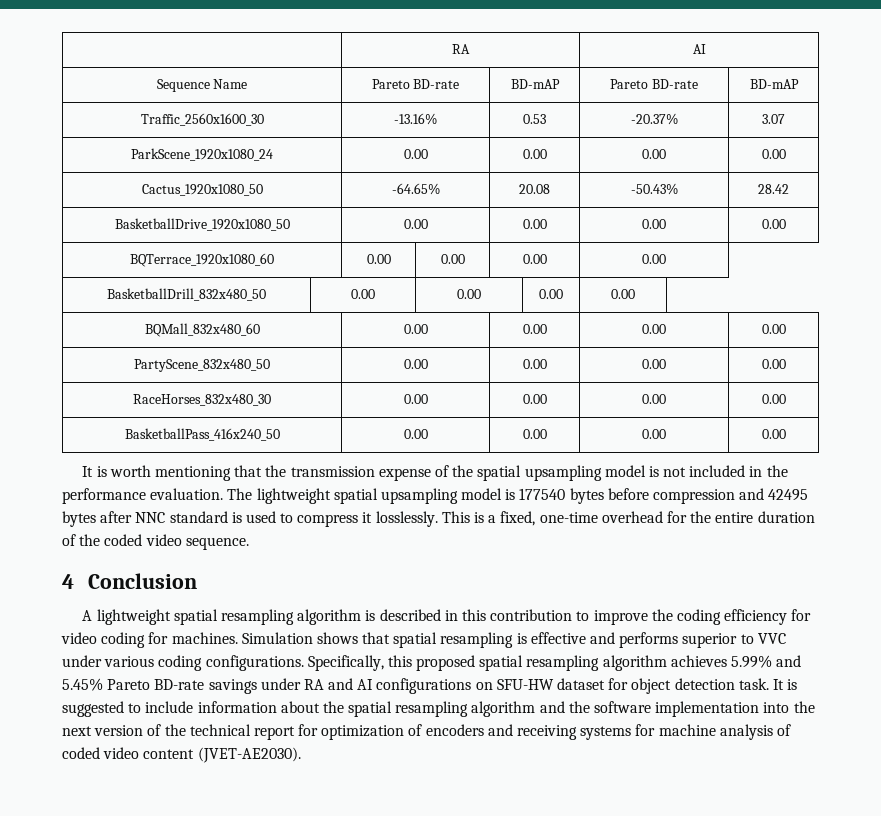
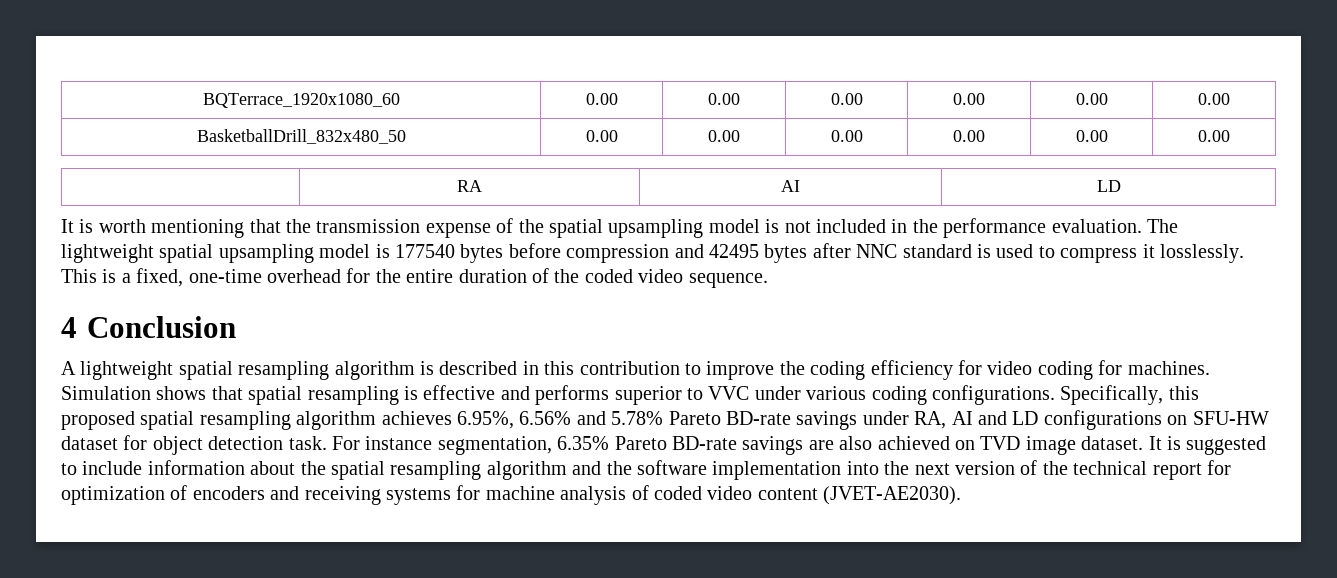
- | RA | AI
- Sequence Name | Pareto BD-rate | BD-mAP | Pareto BD-rate | BD-mAP
- Traffic_2560x1600_30 | -13.16% | 0.53 | -20.37% | 3.07
- ParkScene_1920x1080_24 | 0.00 | 0.00 | 0.00 | 0.00
- Cactus_1920x1080_50 | -64.65% | 20.08 | -50.43% | 28.42
- BasketballDrive_1920x1080_50 | 0.00 | 0.00 | 0.00 | 0.00
- BQTerrace_1920x1080_60 | 0.00 | 0.00 | 0.00 | 0.00
+ BQTerrace_1920x1080_60 | 0.00 | 0.00 | 0.00 | 0.00 | 0.00 | 0.00
- BasketballDrill_832x480_50 | 0.00 | 0.00 | 0.00 | 0.00
- BQMall_832x480_60 | 0.00 | 0.00 | 0.00 | 0.00
- PartyScene_832x480_50 | 0.00 | 0.00 | 0.00 | 0.00
- RaceHorses_832x480_30 | 0.00 | 0.00 | 0.00 | 0.00
- BasketballPass_416x240_50 | 0.00 | 0.00 | 0.00 | 0.00
+ BasketballDrill_832x480_50 | 0.00 | 0.00 | 0.00 | 0.00 | 0.00 | 0.00
+ | RA | AI | LD
- Specifically, this proposed spatial resampling algorithm achieves 5.99% and 5.45% Pareto BD-rate savings under RA and AI configurations on SFU-HW dataset for object detection task.
+ Specifically, this proposed spatial resampling algorithm achieves 6.95%, 6.56% and 5.78% Pareto BD-rate savings under RA, AI and LD configurations on SFU-HW dataset for object detection task.
+ For instance segmentation, 6.35% Pareto BD-rate savings are also achieved on TVD image dataset.

